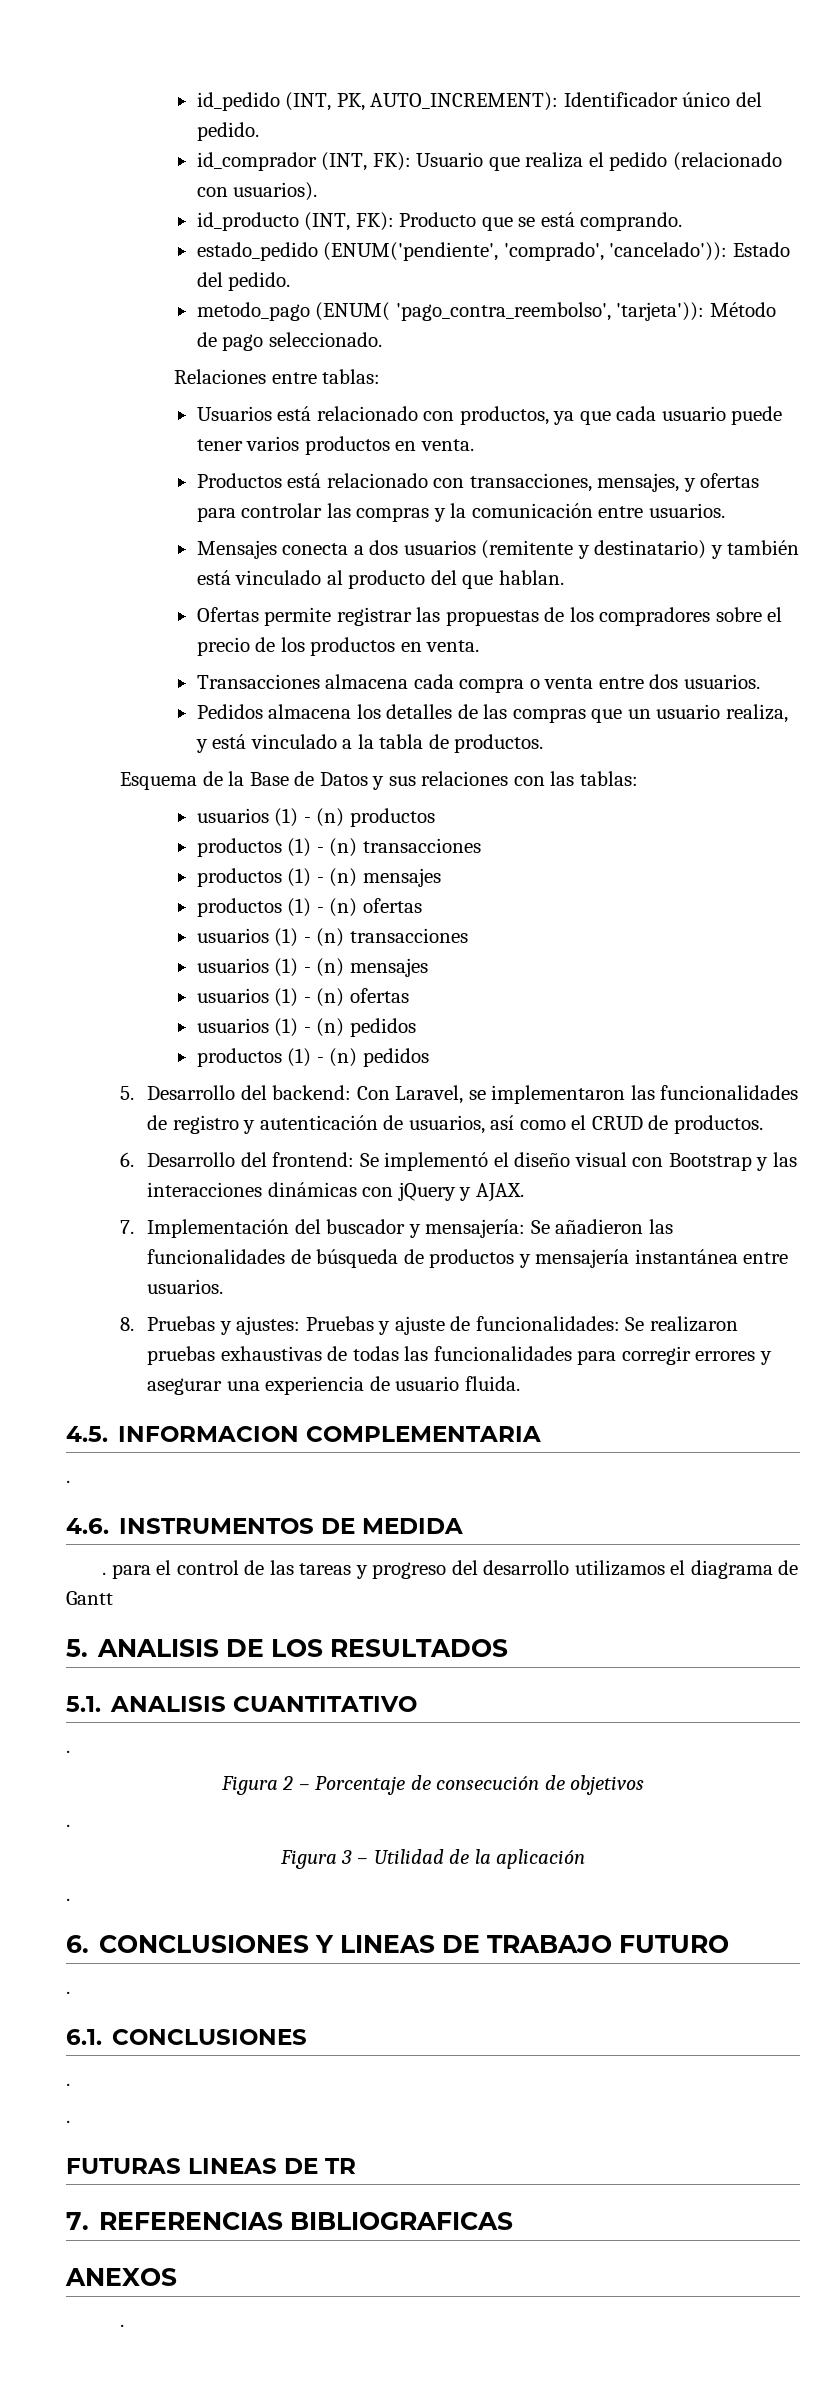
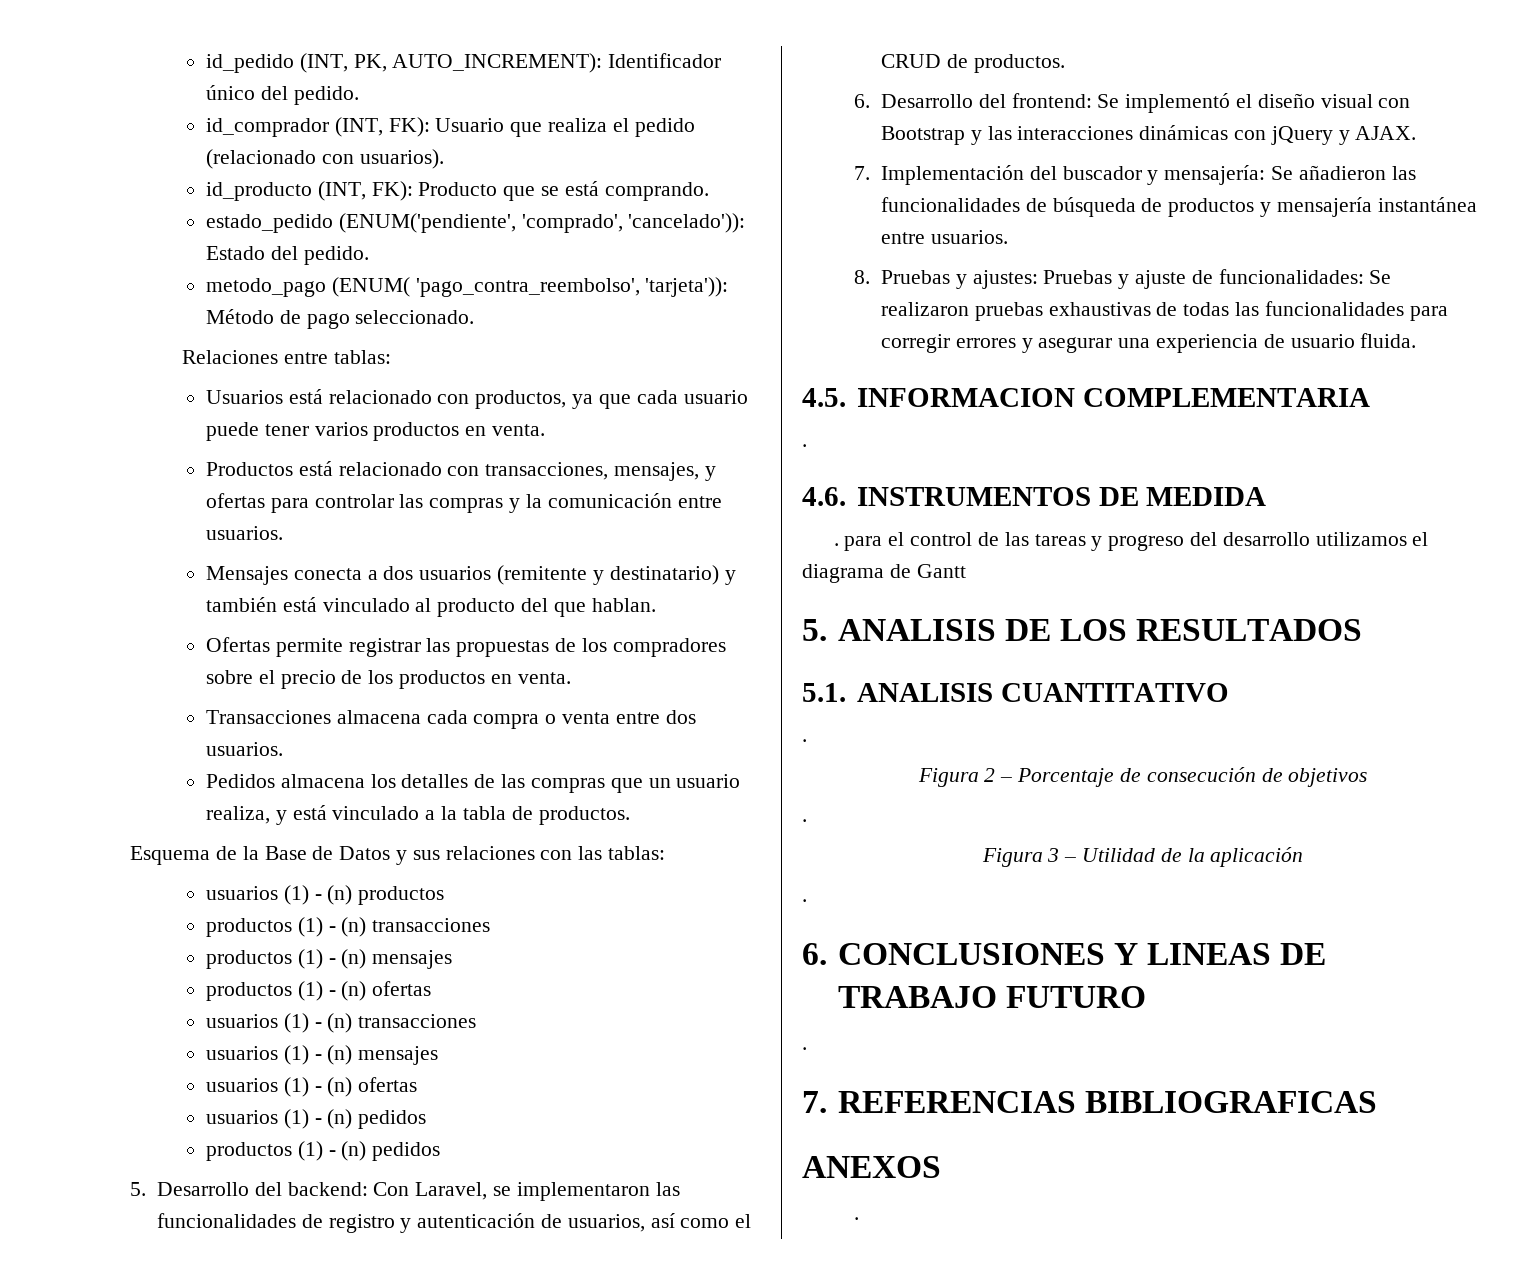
- 6.1. CONCLUSIONES
- .
- .
- FUTURAS LINEAS DE TR

